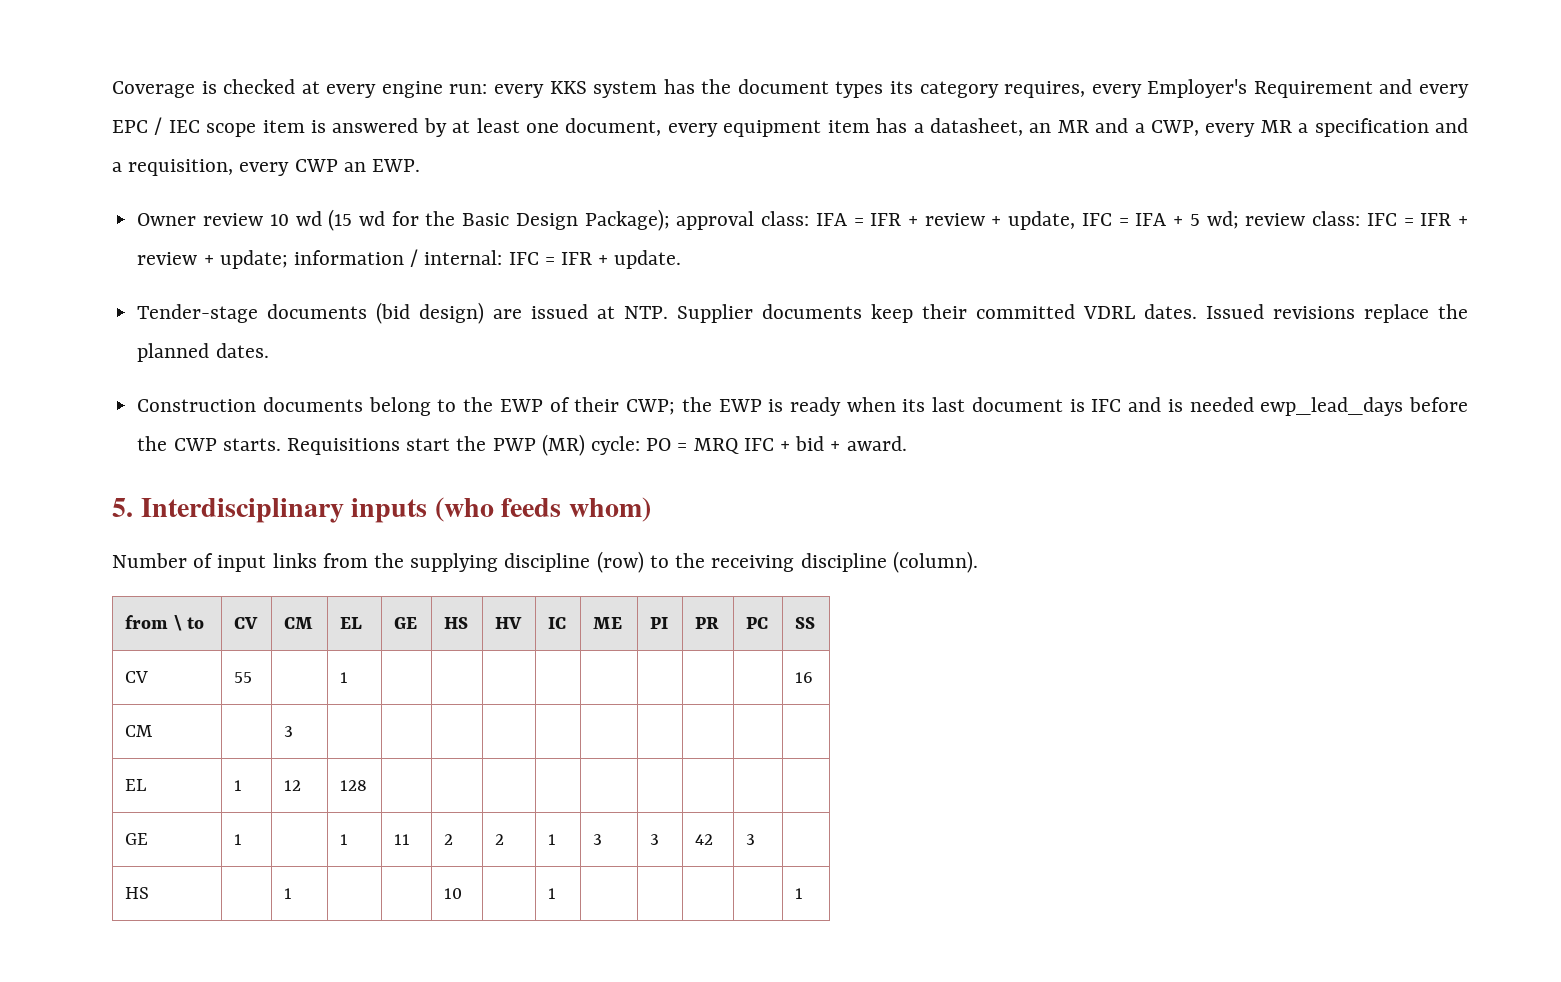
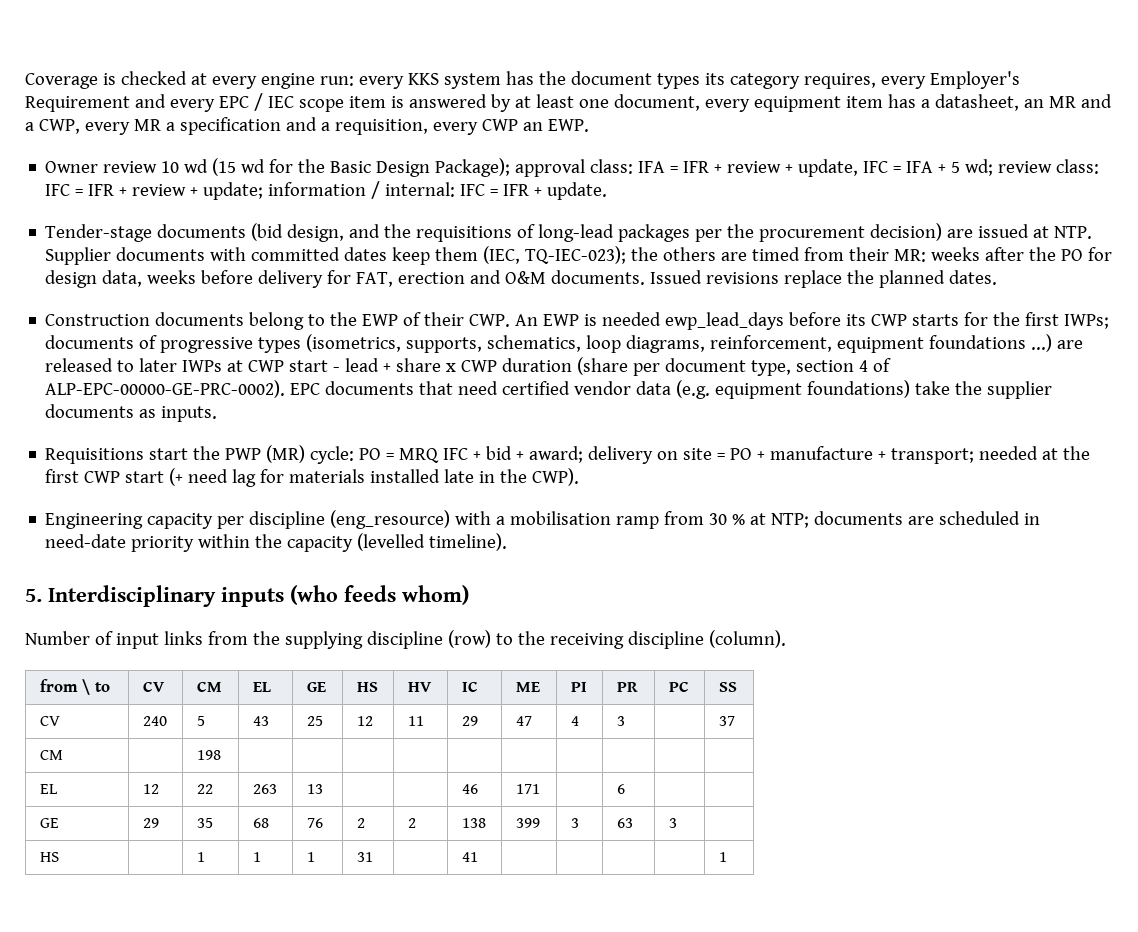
- Tender-stage documents (bid design) are issued at NTP. Supplier documents keep their committed VDRL dates.
+ Tender-stage documents (bid design, and the requisitions of long-lead packages per the procurement decision) are issued at NTP. Supplier documents with committed dates keep them (IEC, TQ-IEC-023); the others are timed from their MR: weeks after the PO for design data, weeks before delivery for FAT, erection and O&M documents.
- Construction documents belong to the EWP of their CWP; the EWP is ready when its last document is IFC and is needed ewp_lead_days before the CWP starts. Requisitions start the PWP (MR) cycle: PO = MRQ IFC + bid + award.
+ Construction documents belong to the EWP of their CWP. An EWP is needed ewp_lead_days before its CWP starts for the first IWPs; documents of progressive types (isometrics, supports, schematics, loop diagrams, reinforcement, equipment foundations ...) are released to later IWPs at CWP start - lead + share x CWP duration (share per document type, section 4 of ALP-EPC-00000-GE-PRC-0002). EPC documents that need certified vendor data (e.g. equipment foundations) take the supplier documents as inputs.
+ Requisitions start the PWP (MR) cycle: PO = MRQ IFC + bid + award; delivery on site = PO + manufacture + transport; needed at the first CWP start (+ need lag for materials installed late in the CWP).
+ Engineering capacity per discipline (eng_resource) with a mobilisation ramp from 30 % at NTP; documents are scheduled in need-date priority within the capacity (levelled timeline).
- CV | 55 | | 1 | | | | | | | | | 16
+ CV | 240 | 5 | 43 | 25 | 12 | 11 | 29 | 47 | 4 | 3 | | 37
- CM | | 3 | | | | | | | | | |
- EL | 1 | 12 | 128 | | | | | | | | |
- GE | 1 | | 1 | 11 | 2 | 2 | 1 | 3 | 3 | 42 | 3 |
+ CM | | 198 | | | | | | | | | |
+ EL | 12 | 22 | 263 | 13 | | | 46 | 171 | | 6 | |
+ GE | 29 | 35 | 68 | 76 | 2 | 2 | 138 | 399 | 3 | 63 | 3 |
- HS | | 1 | | | 10 | | 1 | | | | | 1
+ HS | | 1 | 1 | 1 | 31 | | 41 | | | | | 1

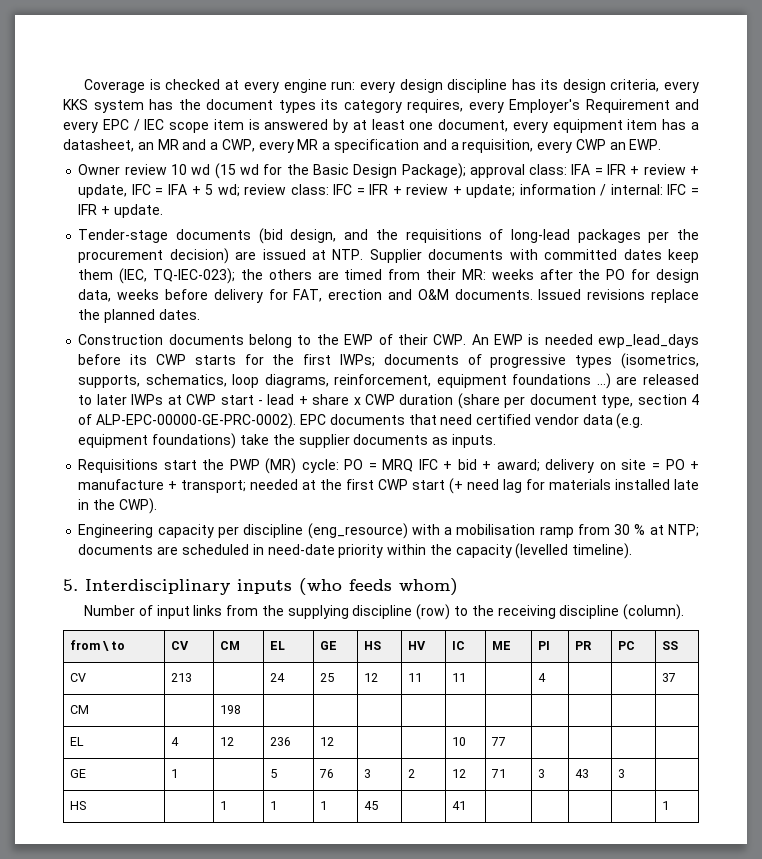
- Coverage is checked at every engine run: every KKS system has the document types its category requires, every Employer's Requirement and every EPC / IEC scope item is answered by at least one document, every equipment item has a datasheet, an MR and a CWP, every MR a specification and a requisition, every CWP an EWP.
+ Coverage is checked at every engine run: every design discipline has its design criteria, every KKS system has the document types its category requires, every Employer's Requirement and every EPC / IEC scope item is answered by at least one document, every equipment item has a datasheet, an MR and a CWP, every MR a specification and a requisition, every CWP an EWP.
- CV | 240 | 5 | 43 | 25 | 12 | 11 | 29 | 47 | 4 | 3 | | 37
+ CV | 213 | | 24 | 25 | 12 | 11 | 11 | | 4 | | | 37
- EL | 12 | 22 | 263 | 13 | | | 46 | 171 | | 6 | |
- GE | 29 | 35 | 68 | 76 | 2 | 2 | 138 | 399 | 3 | 63 | 3 |
+ EL | 4 | 12 | 236 | 12 | | | 10 | 77 | | | |
+ GE | 1 | | 5 | 76 | 3 | 2 | 12 | 71 | 3 | 43 | 3 |
- HS | | 1 | 1 | 1 | 31 | | 41 | | | | | 1
+ HS | | 1 | 1 | 1 | 45 | | 41 | | | | | 1

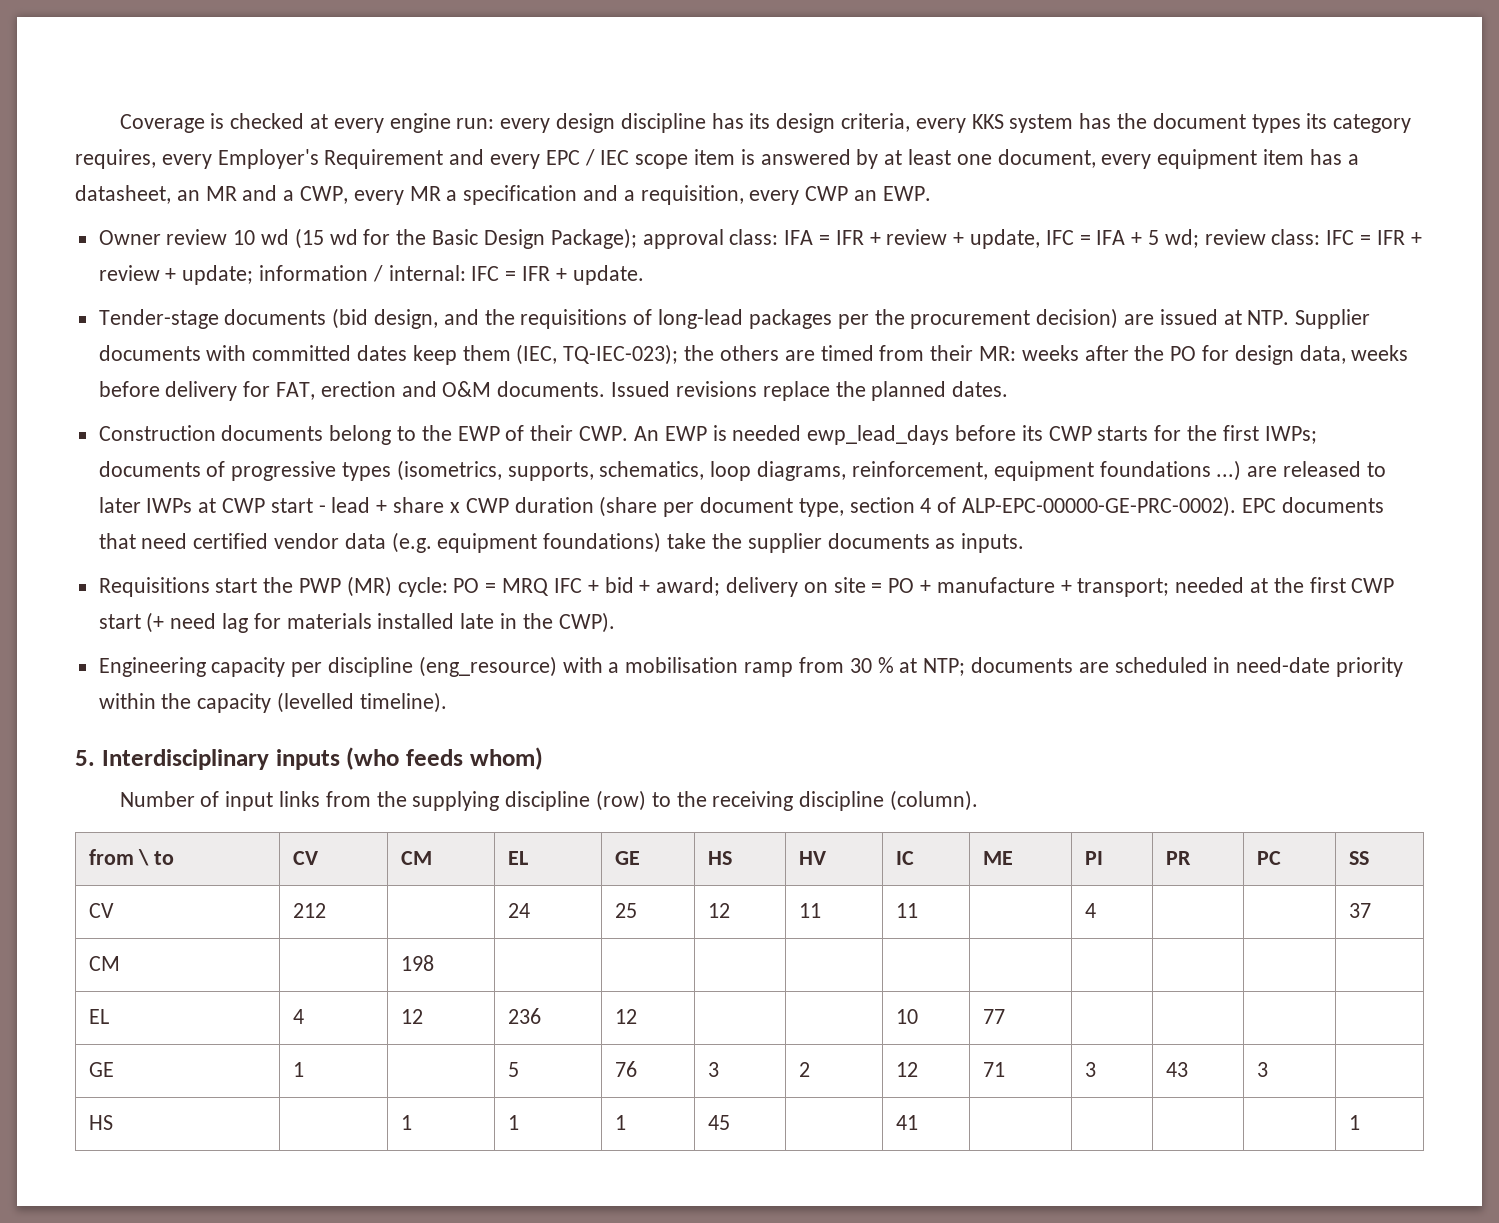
- CV | 213 | | 24 | 25 | 12 | 11 | 11 | | 4 | | | 37
+ CV | 212 | | 24 | 25 | 12 | 11 | 11 | | 4 | | | 37

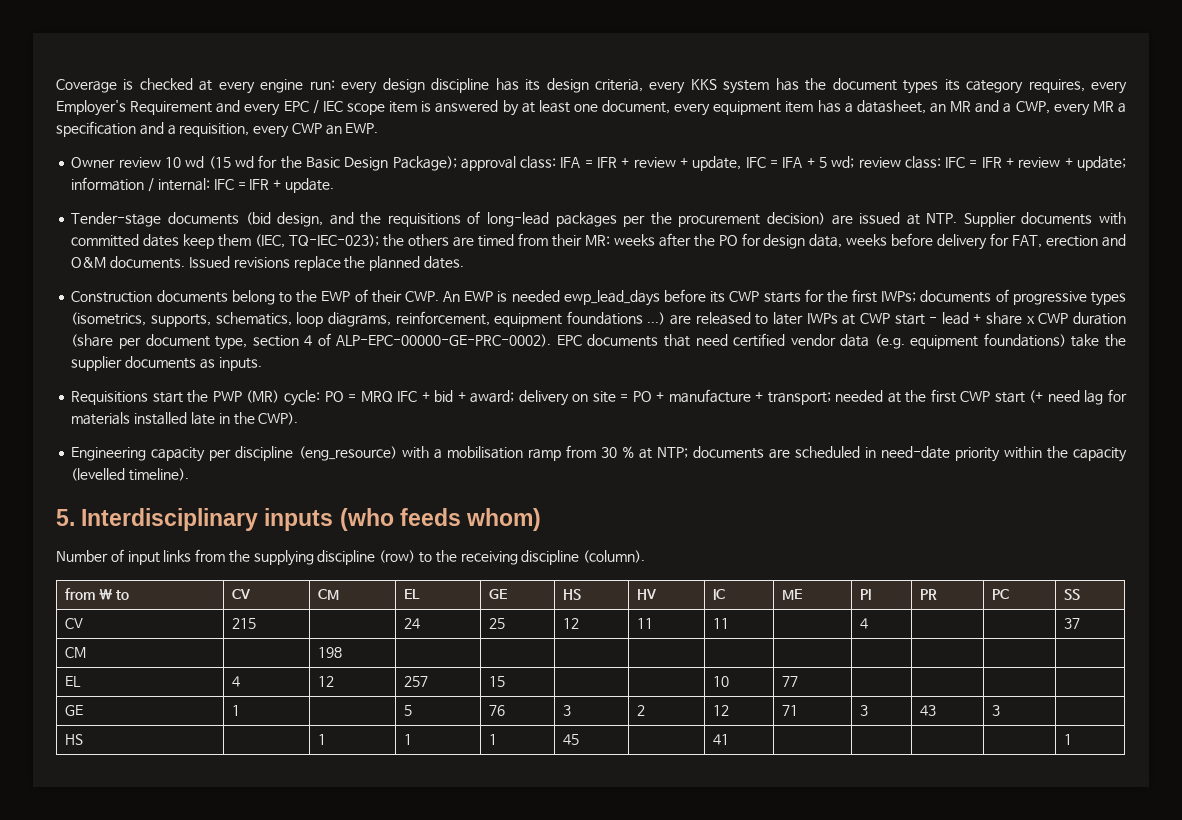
- CV | 212 | | 24 | 25 | 12 | 11 | 11 | | 4 | | | 37
+ CV | 215 | | 24 | 25 | 12 | 11 | 11 | | 4 | | | 37
- EL | 4 | 12 | 236 | 12 | | | 10 | 77 | | | |
+ EL | 4 | 12 | 257 | 15 | | | 10 | 77 | | | |

